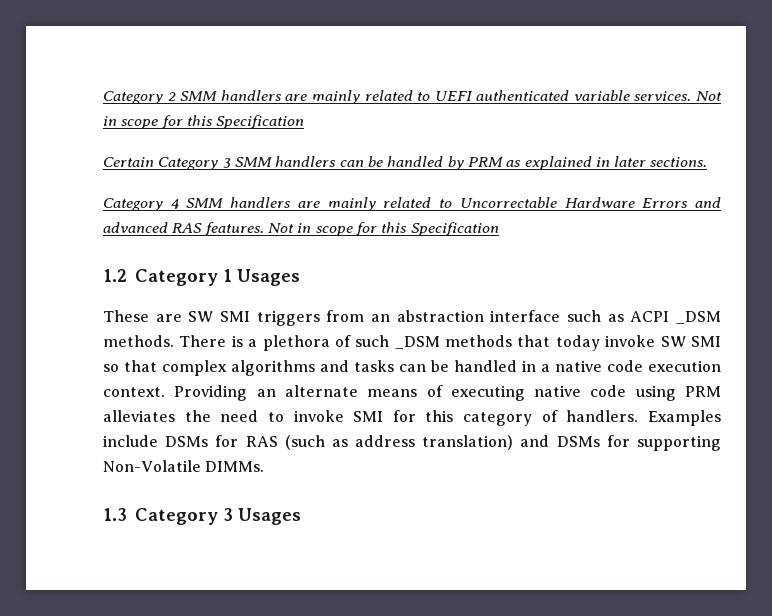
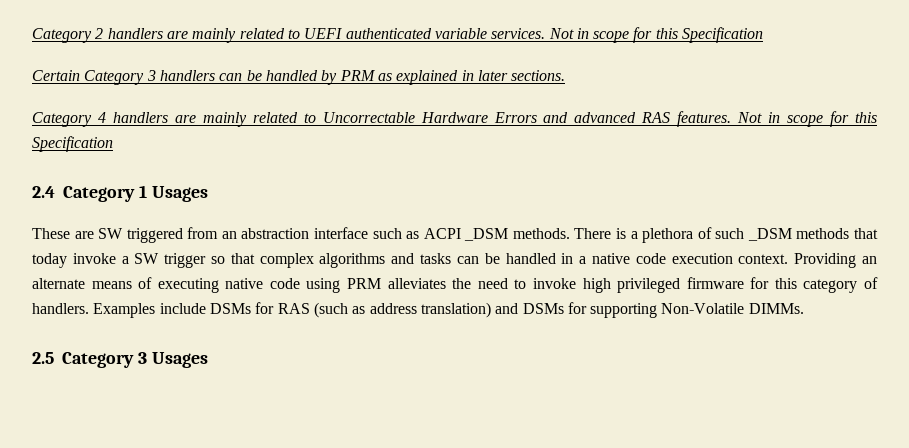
- Category 2 SMM handlers are mainly related to UEFI authenticated variable services.
+ Category 2 handlers are mainly related to UEFI authenticated variable services.
- Certain Category 3 SMM handlers can be handled by PRM as explained in later sections.
+ Certain Category 3 handlers can be handled by PRM as explained in later sections.
- Category 4 SMM handlers are mainly related to Uncorrectable Hardware Errors and advanced RAS features.
+ Category 4 handlers are mainly related to Uncorrectable Hardware Errors and advanced RAS features.
- 1.2 Category 1 Usages
+ 2.4 Category 1 Usages
- These are SW SMI triggers from an abstraction interface such as ACPI _DSM methods.
+ These are SW triggered from an abstraction interface such as ACPI _DSM methods.
- There is a plethora of such _DSM methods that today invoke SW SMI so that complex algorithms and tasks can be handled in a native code execution context.
+ There is a plethora of such _DSM methods that today invoke a SW trigger so that complex algorithms and tasks can be handled in a native code execution context.
- Providing an alternate means of executing native code using PRM alleviates the need to invoke SMI for this category of handlers.
+ Providing an alternate means of executing native code using PRM alleviates the need to invoke high privileged firmware for this category of handlers.
- 1.3 Category 3 Usages
+ 2.5 Category 3 Usages

